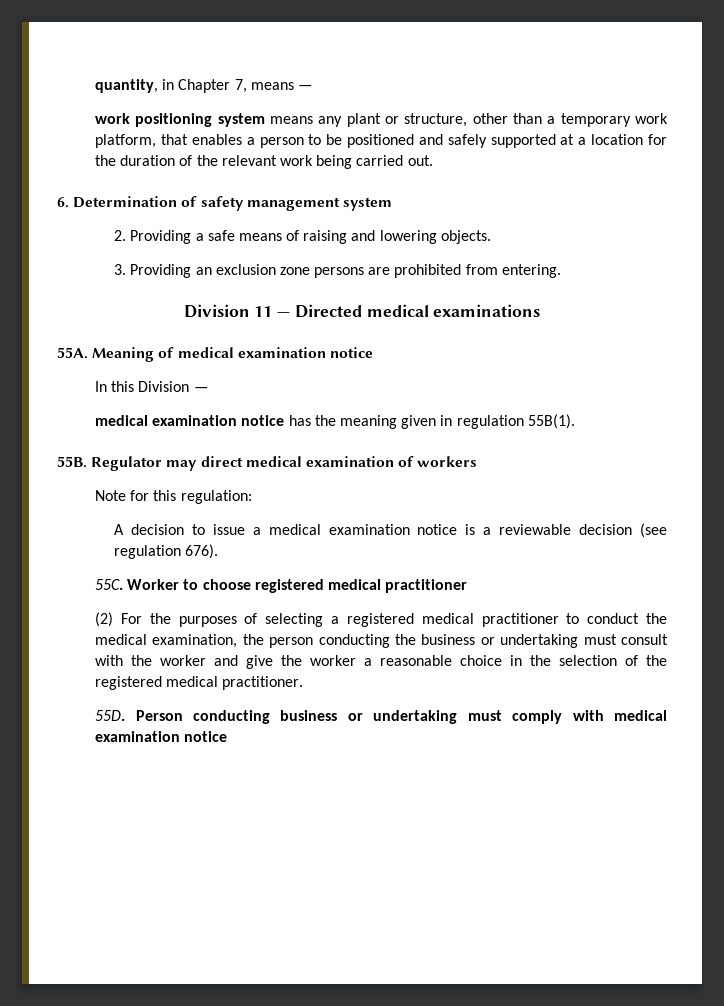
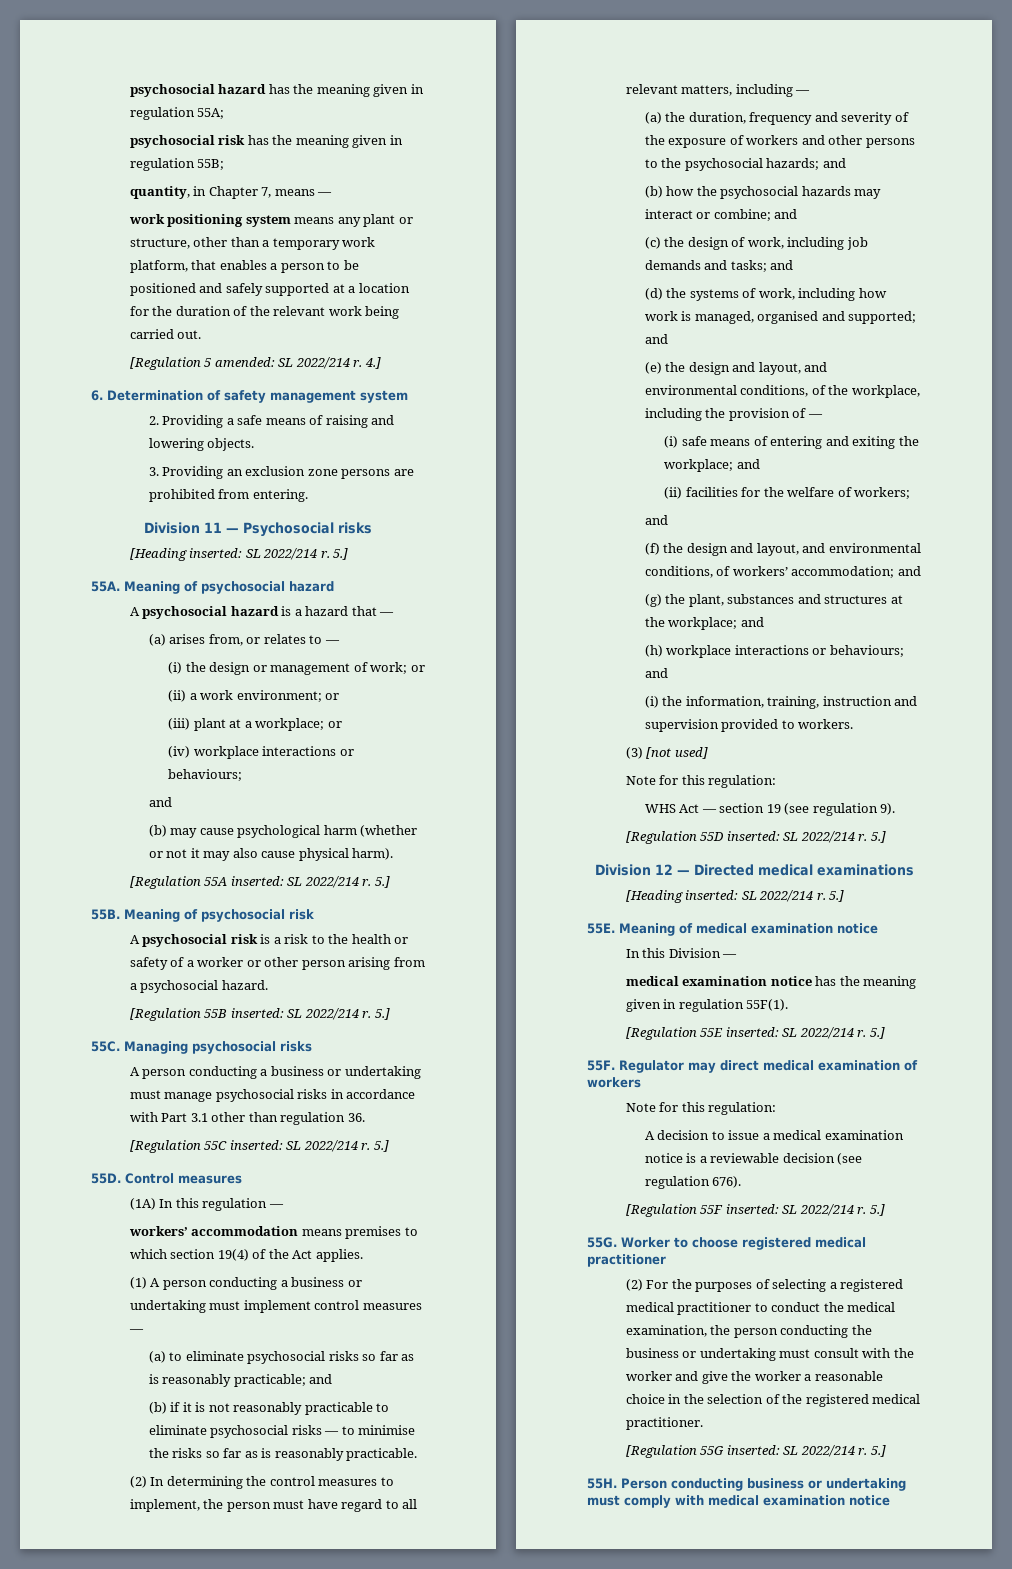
+ psychosocial hazard has the meaning given in regulation 55A;
+ psychosocial risk has the meaning given in regulation 55B;
+ [Regulation 5 amended: SL 2022/214 r. 4.]
- Division 11 — Directed medical examinations
- 55A.
+ Division 11 — Psychosocial risks
+ [Heading inserted: SL 2022/214 r. 5.]
+ 55A. Meaning of psychosocial hazard
+ A psychosocial hazard is a hazard that —
+ (a) arises from, or relates to —
+ (i) the design or management of work; or
+ (ii) a work environment; or
+ (iii) plant at a workplace; or
+ (iv) workplace interactions or behaviours;
+ and
+ (b) may cause psychological harm (whether or not it may also cause physical harm).
+ [Regulation 55A inserted: SL 2022/214 r. 5.]
+ 55B. Meaning of psychosocial risk
+ A psychosocial risk is a risk to the health or safety of a worker or other person arising from a psychosocial hazard.
+ [Regulation 55B inserted: SL 2022/214 r. 5.]
+ 55C. Managing psychosocial risks
+ A person conducting a business or undertaking must manage psychosocial risks in accordance with Part 3.1 other than regulation 36.
+ [Regulation 55C inserted: SL 2022/214 r. 5.]
+ 55D. Control measures
+ (1A) In this regulation —
+ workers’ accommodation means premises to which section 19(4) of the Act applies.
+ (1) A person conducting a business or undertaking must implement control measures —
+ (a) to eliminate psychosocial risks so far as is reasonably practicable; and
+ (b) if it is not reasonably practicable to eliminate psychosocial risks — to minimise the risks so far as is reasonably practicable.
+ (2) In determining the control measures to implement, the person must have regard to all relevant matters, including —
+ (a) the duration, frequency and severity of the exposure of workers and other persons to the psychosocial hazards; and
+ (b) how the psychosocial hazards may interact or combine; and
+ (c) the design of work, including job demands and tasks; and
+ (d) the systems of work, including how work is managed, organised and supported; and
+ (e) the design and layout, and environmental conditions, of the workplace, including the provision of —
+ (i) safe means of entering and exiting the workplace; and
+ (ii) facilities for the welfare of workers;
+ and
+ (f) the design and layout, and environmental conditions, of workers’ accommodation; and
+ (g) the plant, substances and structures at the workplace; and
+ (h) workplace interactions or behaviours; and
+ (i) the information, training, instruction and supervision provided to workers.
+ (3) [not used]
+ Note for this regulation:
+ WHS Act — section 19 (see regulation 9).
+ [Regulation 55D inserted: SL 2022/214 r. 5.]
+ Division 12 — Directed medical examinations
+ [Heading inserted: SL 2022/214 r. 5.]
+ 55E.
- medical examination notice has the meaning given in regulation 55B(1).
- 55B.
+ medical examination notice has the meaning given in regulation 55F(1).
+ [Regulation 55E inserted: SL 2022/214 r. 5.]
+ 55F.
- 55C.
+ [Regulation 55F inserted: SL 2022/214 r. 5.]
+ 55G.
- 55D.
+ [Regulation 55G inserted: SL 2022/214 r. 5.]
+ 55H.

